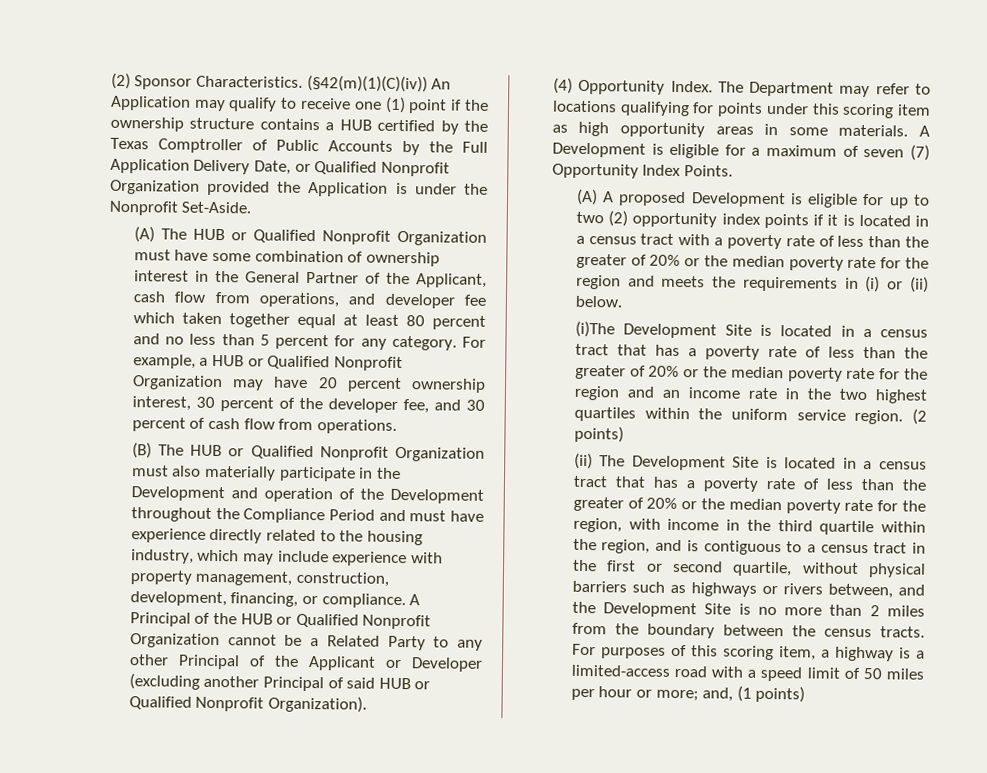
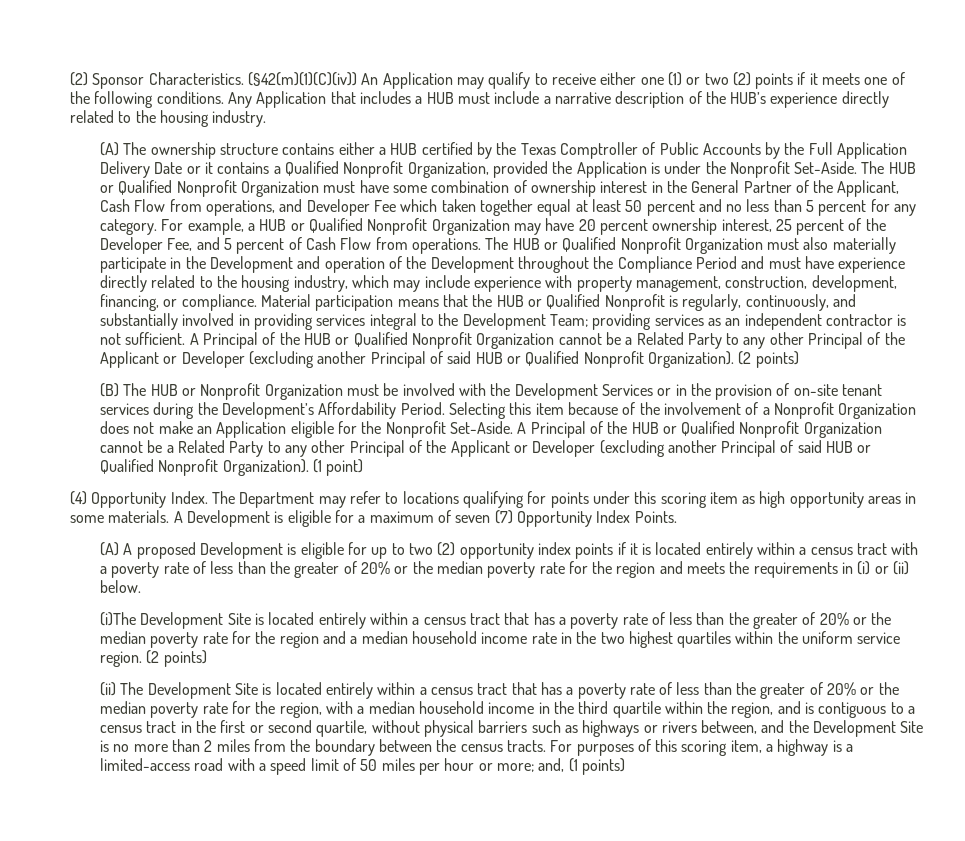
- (§42(m)(1)(C)(iv)) An Application may qualify to receive one (1) point if the ownership structure contains a HUB certified by the Texas Comptroller of Public Accounts by the Full Application Delivery Date, or Qualified Nonprofit Organization provided the Application is under the Nonprofit Set-Aside.
- (A) The HUB or Qualified Nonprofit Organization must have some combination of ownership interest in the General Partner of the Applicant, cash flow from operations, and developer fee which taken together equal at least 80 percent and no less than 5 percent for any category.
+ (§42(m)(1)(C)(iv)) An Application may qualify to receive either one (1) or two (2) points if it meets one of the following conditions. Any Application that includes a HUB must include a narrative description of the HUB’s experience directly related to the housing industry.
+ (A) The ownership structure contains either a HUB certified by the Texas Comptroller of Public Accounts by the Full Application Delivery Date or it contains a Qualified Nonprofit Organization, provided the Application is under the Nonprofit Set-Aside. The HUB or Qualified Nonprofit Organization must have some combination of ownership interest in the General Partner of the Applicant, Cash Flow from operations, and Developer Fee which taken together equal at least 50 percent and no less than 5 percent for any category.
- For example, a HUB or Qualified Nonprofit Organization may have 20 percent ownership interest, 30 percent of the developer fee, and 30 percent of cash flow from operations.
- (B) The HUB or Qualified Nonprofit Organization must also materially participate in the Development and operation of the Development throughout the Compliance Period and must have experience directly related to the housing industry, which may include experience with property management, construction, development, financing, or compliance.
+ For example, a HUB or Qualified Nonprofit Organization may have 20 percent ownership interest, 25 percent of the Developer Fee, and 5 percent of Cash Flow from operations. The HUB or Qualified Nonprofit Organization must also materially participate in the Development and operation of the Development throughout the Compliance Period and must have experience directly related to the housing industry, which may include experience with property management, construction, development, financing, or compliance.
+ Material participation means that the HUB or Qualified Nonprofit is regularly, continuously, and substantially involved in providing services integral to the Development Team; providing services as an independent contractor is not sufficient.
- A Principal of the HUB or Qualified Nonprofit Organization cannot be a Related Party to any other Principal of the Applicant or Developer (excluding another Principal of said HUB or Qualified Nonprofit Organization).
+ A Principal of the HUB or Qualified Nonprofit Organization cannot be a Related Party to any other Principal of the Applicant or Developer (excluding another Principal of said HUB or Qualified Nonprofit Organization). (2 points)
+ (B) The HUB or Nonprofit Organization must be involved with the Development Services or in the provision of on-site tenant services during the Development’s Affordability Period. Selecting this item because of the involvement of a Nonprofit Organization does not make an Application eligible for the Nonprofit Set-Aside. A Principal of the HUB or Qualified Nonprofit Organization cannot be a Related Party to any other Principal of the Applicant or Developer (excluding another Principal of said HUB or Qualified Nonprofit Organization). (1 point)
- (A) A proposed Development is eligible for up to two (2) opportunity index points if it is located in a census tract with a poverty rate of less than the greater of 20% or the median poverty rate for the region and meets the requirements in (i) or (ii) below.
+ (A) A proposed Development is eligible for up to two (2) opportunity index points if it is located entirely within a census tract with a poverty rate of less than the greater of 20% or the median poverty rate for the region and meets the requirements in (i) or (ii) below.
- (i)The Development Site is located in a census tract that has a poverty rate of less than the greater of 20% or the median poverty rate for the region and an income rate in the two highest quartiles within the uniform service region.
+ (i)The Development Site is located entirely within a census tract that has a poverty rate of less than the greater of 20% or the median poverty rate for the region and a median household income rate in the two highest quartiles within the uniform service region.
- (ii) The Development Site is located in a census tract that has a poverty rate of less than the greater of 20% or the median poverty rate for the region, with income in the third quartile within the region, and is contiguous to a census tract in the first or second quartile, without physical barriers such as highways or rivers between, and the Development Site is no more than 2 miles from the boundary between the census tracts.
+ (ii) The Development Site is located entirely within a census tract that has a poverty rate of less than the greater of 20% or the median poverty rate for the region, with a median household income in the third quartile within the region, and is contiguous to a census tract in the first or second quartile, without physical barriers such as highways or rivers between, and the Development Site is no more than 2 miles from the boundary between the census tracts.

